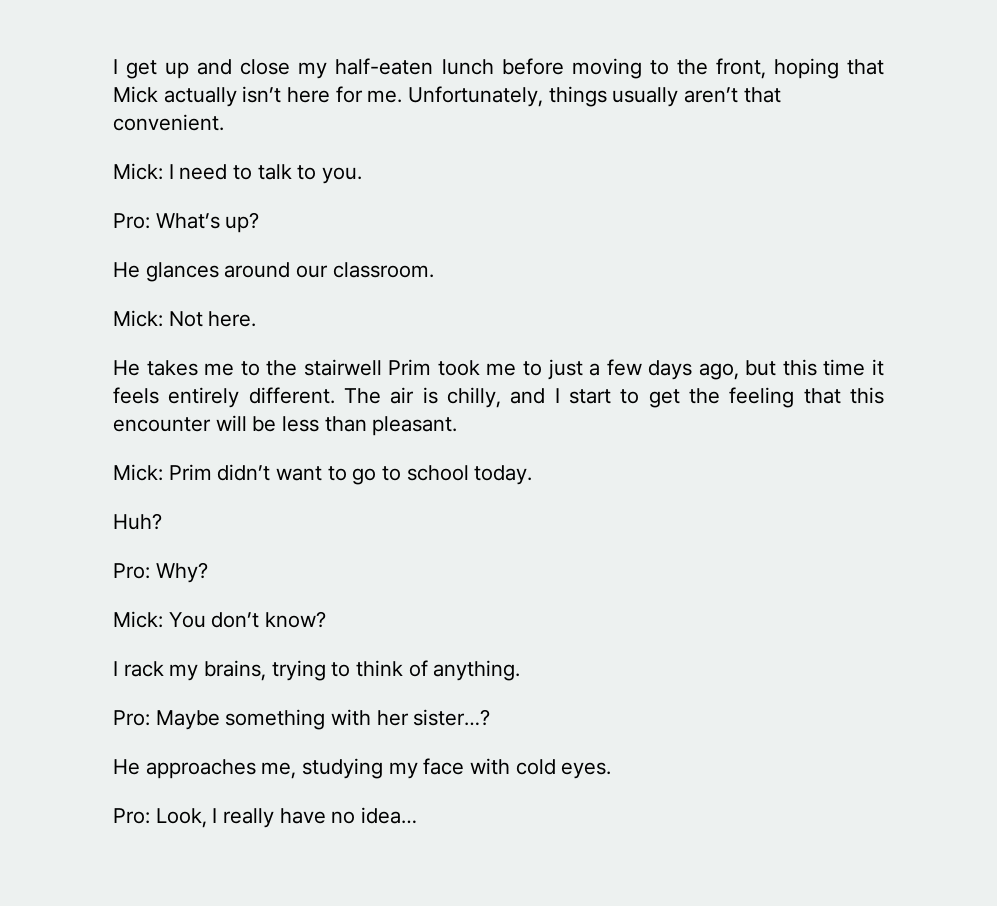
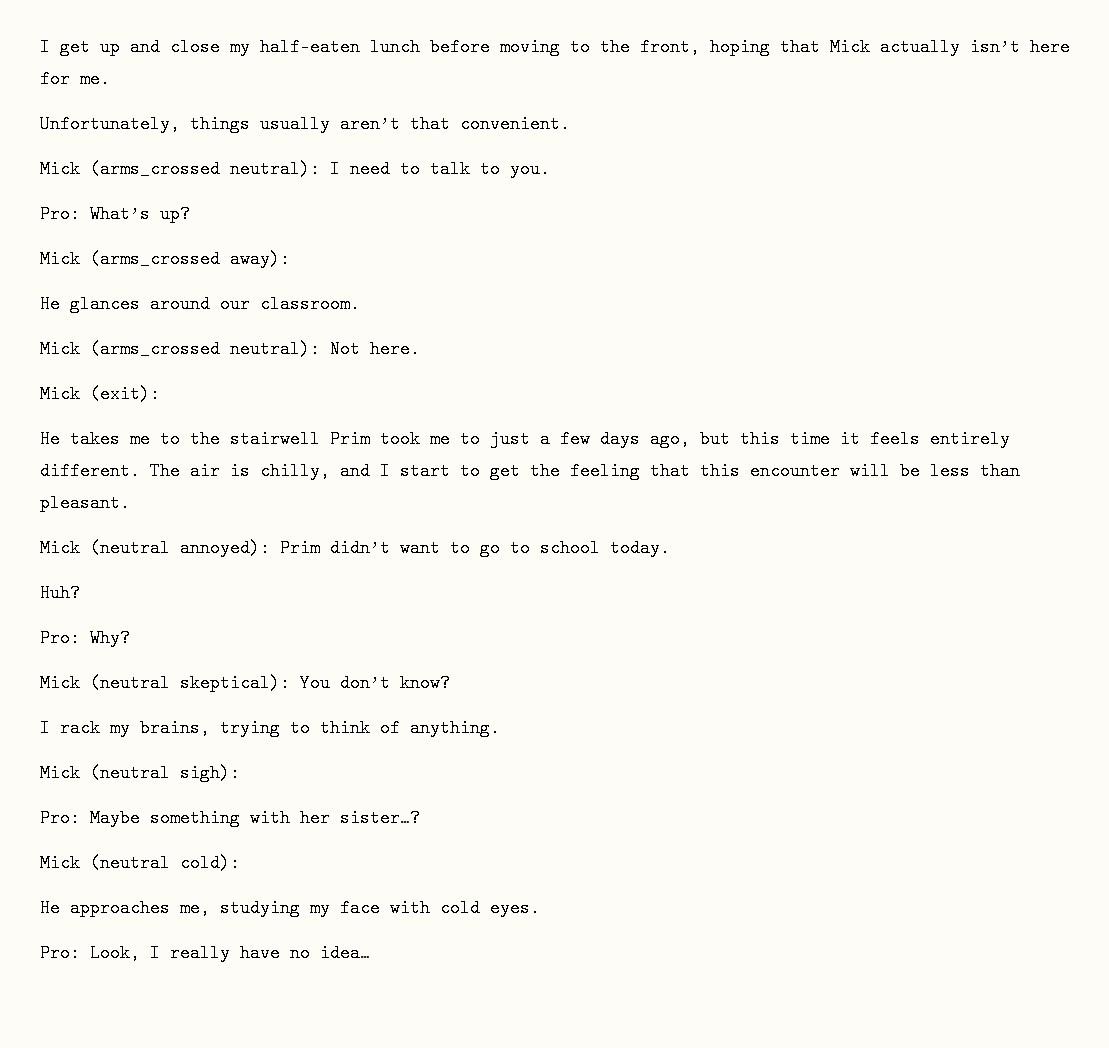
- I get up and close my half-eaten lunch before moving to the front, hoping that Mick actually isn’t here for me. Unfortunately, things usually aren’t that convenient.
+ I get up and close my half-eaten lunch before moving to the front, hoping that Mick actually isn’t here for me.
+ Unfortunately, things usually aren’t that convenient.
- Mick: I need to talk to you.
+ Mick (arms_crossed neutral): I need to talk to you.
+ Mick (arms_crossed away):
- Mick: Not here.
+ Mick (arms_crossed neutral): Not here.
+ Mick (exit):
- Mick: Prim didn’t want to go to school today.
+ Mick (neutral annoyed): Prim didn’t want to go to school today.
- Mick: You don’t know?
+ Mick (neutral skeptical): You don’t know?
+ Mick (neutral sigh):
+ Mick (neutral cold):

